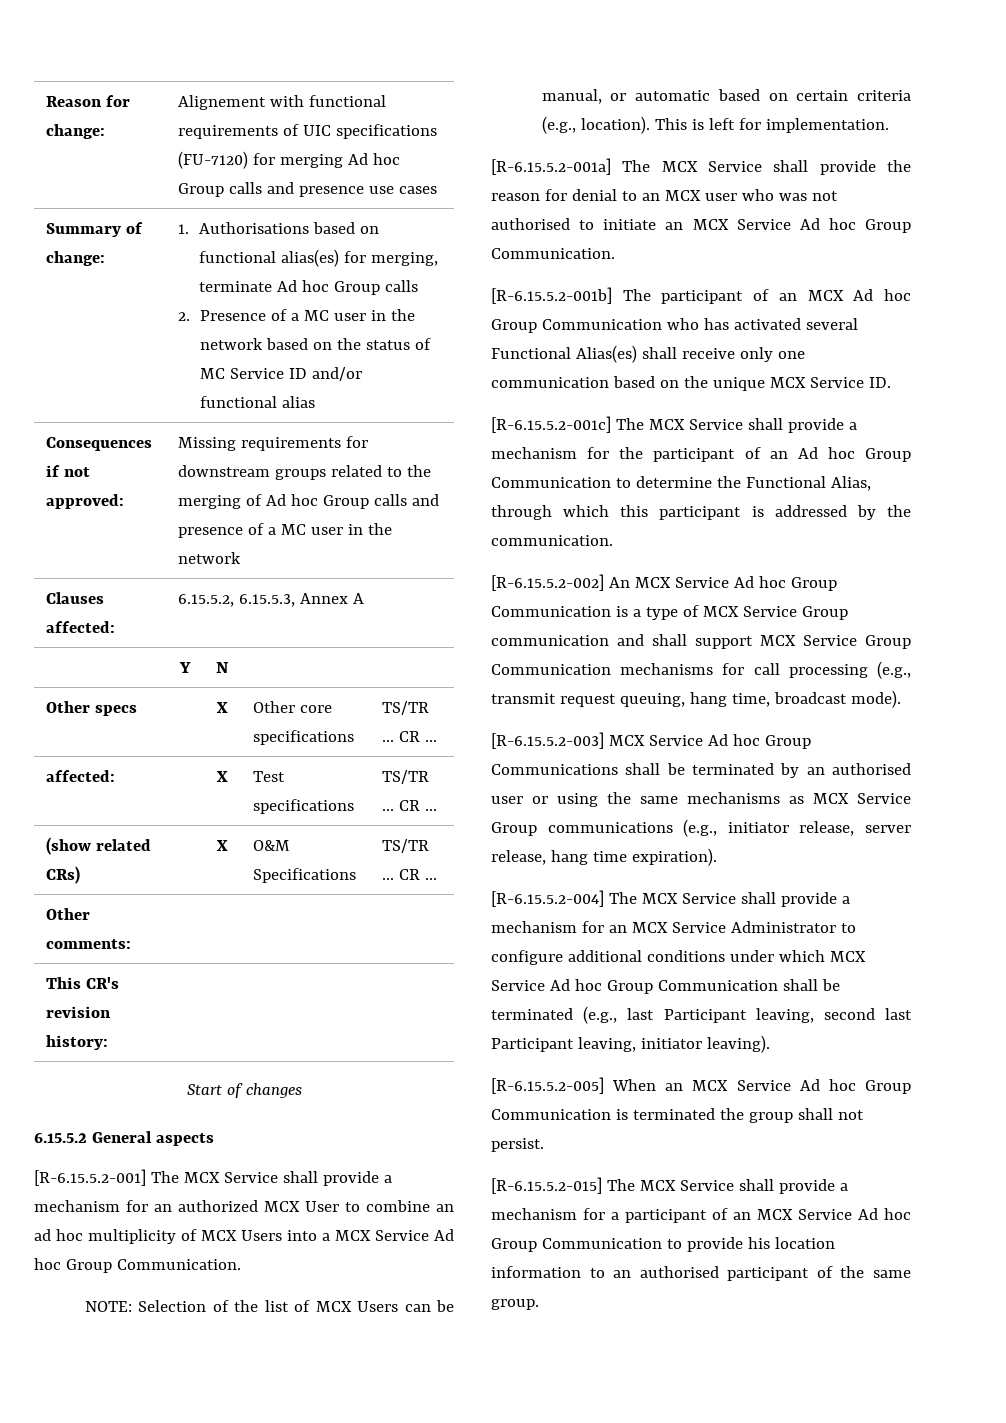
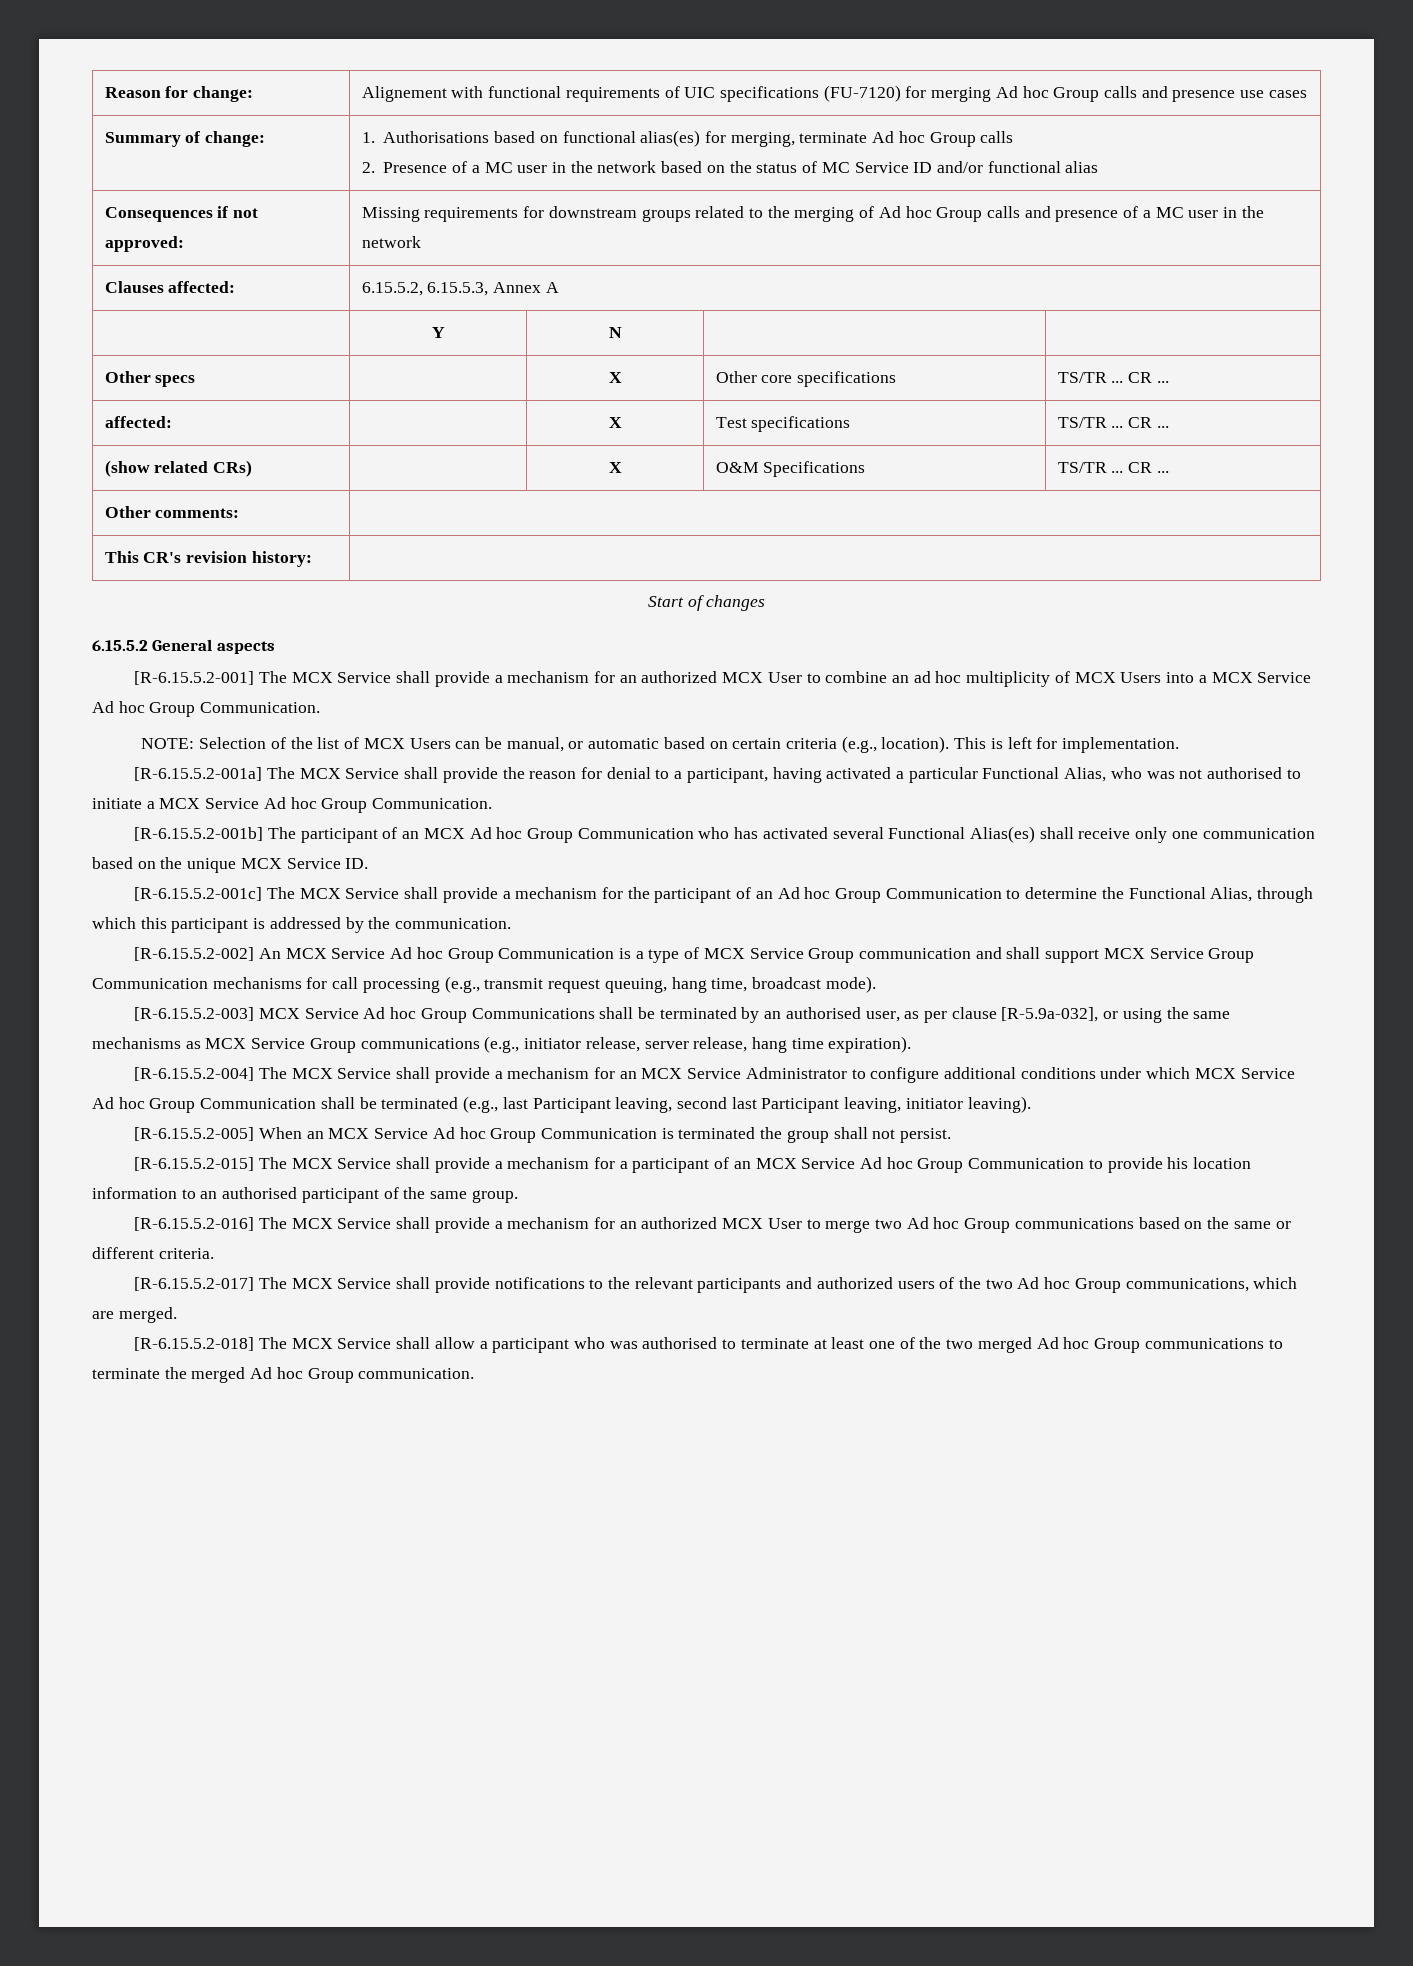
- [R-6.15.5.2-001a] The MCX Service shall provide the reason for denial to an MCX user who was not authorised to initiate an MCX Service Ad hoc Group Communication.
+ [R-6.15.5.2-001a] The MCX Service shall provide the reason for denial to a participant, having activated a particular Functional Alias, who was not authorised to initiate a MCX Service Ad hoc Group Communication.
- [R-6.15.5.2-003] MCX Service Ad hoc Group Communications shall be terminated by an authorised user or using the same mechanisms as MCX Service Group communications (e.g., initiator release, server release, hang time expiration).
+ [R-6.15.5.2-003] MCX Service Ad hoc Group Communications shall be terminated by an authorised user, as per clause [R-5.9a-032], or using the same mechanisms as MCX Service Group communications (e.g., initiator release, server release, hang time expiration).
+ [R-6.15.5.2-016] The MCX Service shall provide a mechanism for an authorized MCX User to merge two Ad hoc Group communications based on the same or different criteria.
+ [R-6.15.5.2-017] The MCX Service shall provide notifications to the relevant participants and authorized users of the two Ad hoc Group communications, which are merged.
+ [R-6.15.5.2-018] The MCX Service shall allow a participant who was authorised to terminate at least one of the two merged Ad hoc Group communications to terminate the merged Ad hoc Group communication.

